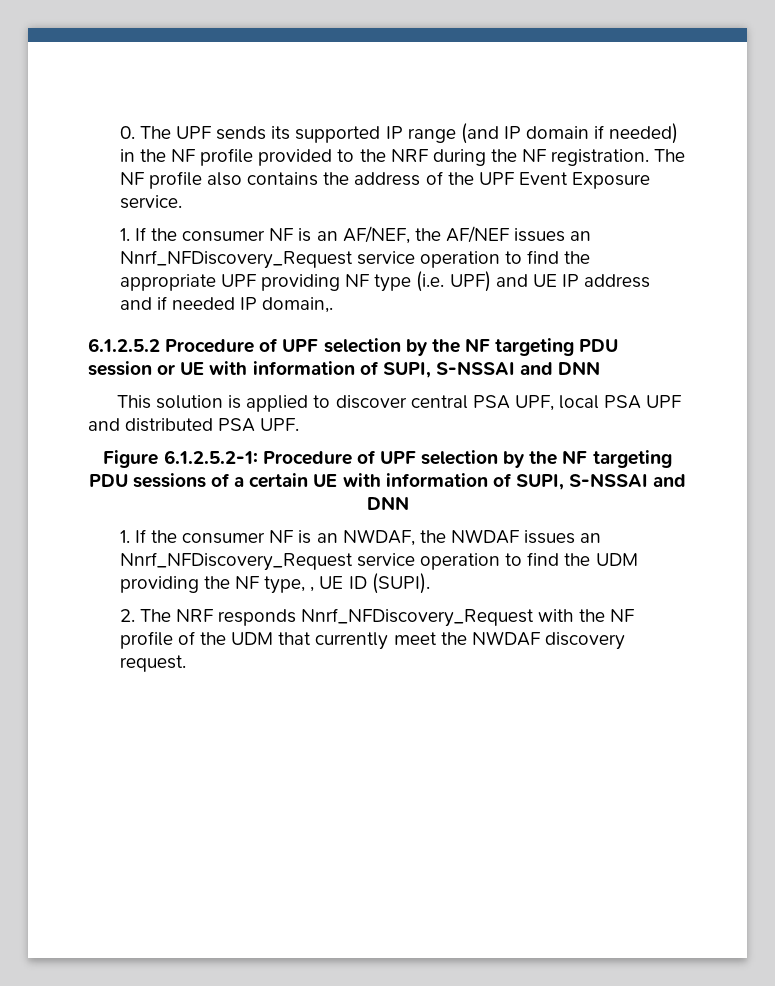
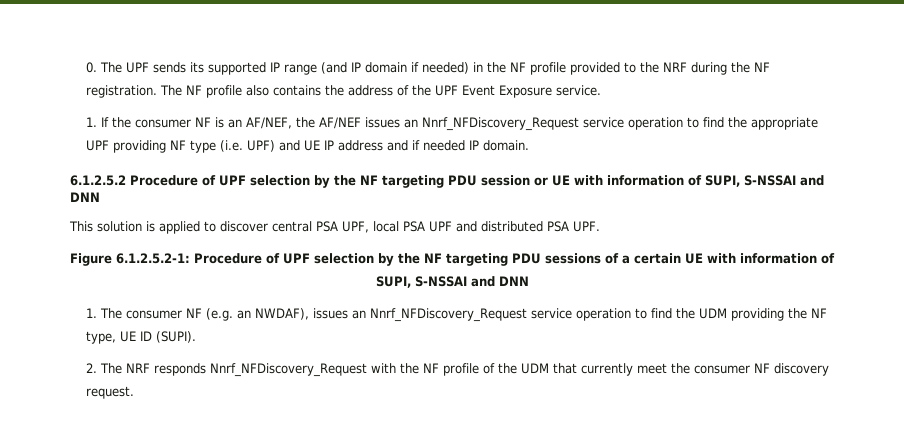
- 1. If the consumer NF is an AF/NEF, the AF/NEF issues an Nnrf_NFDiscovery_Request service operation to find the appropriate UPF providing NF type (i.e. UPF) and UE IP address and if needed IP domain,.
+ 1. If the consumer NF is an AF/NEF, the AF/NEF issues an Nnrf_NFDiscovery_Request service operation to find the appropriate UPF providing NF type (i.e. UPF) and UE IP address and if needed IP domain.
- 1. If the consumer NF is an NWDAF, the NWDAF issues an Nnrf_NFDiscovery_Request service operation to find the UDM providing the NF type, , UE ID (SUPI).
+ 1. The consumer NF (e.g. an NWDAF), issues an Nnrf_NFDiscovery_Request service operation to find the UDM providing the NF type, UE ID (SUPI).
- 2. The NRF responds Nnrf_NFDiscovery_Request with the NF profile of the UDM that currently meet the NWDAF discovery request.
+ 2. The NRF responds Nnrf_NFDiscovery_Request with the NF profile of the UDM that currently meet the consumer NF discovery request.

